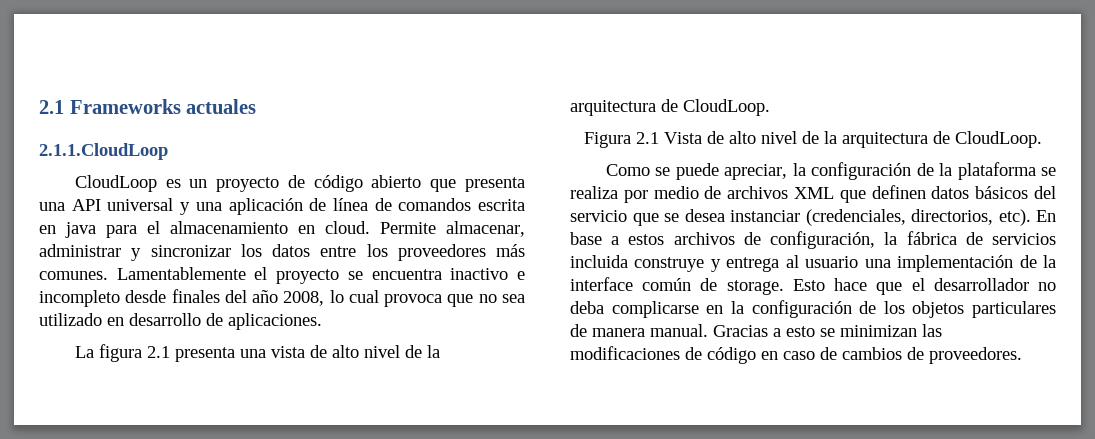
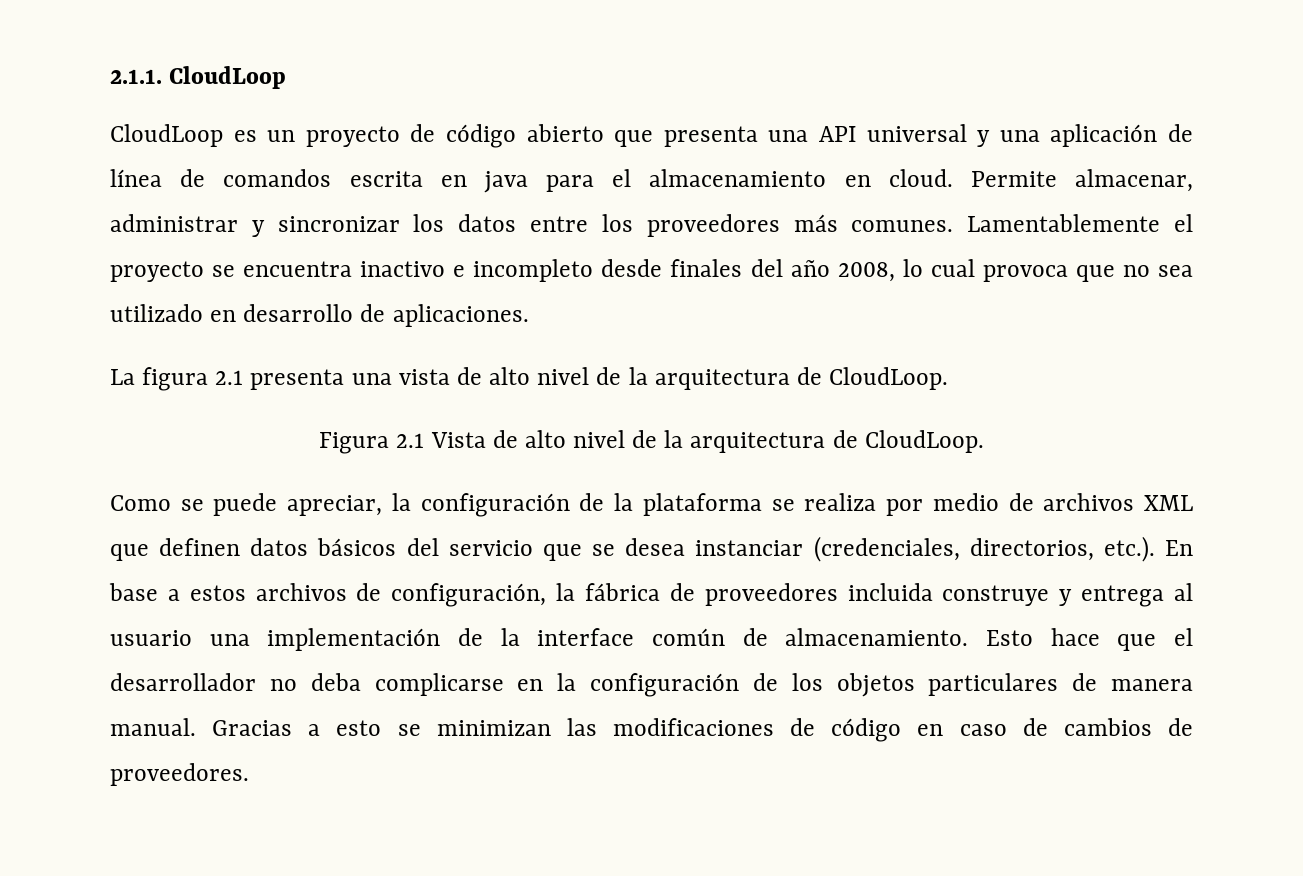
- 2.1 Frameworks actuales
- 2.1.1.CloudLoop
+ 2.1.1. CloudLoop
- Como se puede apreciar, la configuración de la plataforma se realiza por medio de archivos XML que definen datos básicos del servicio que se desea instanciar (credenciales, directorios, etc). En base a estos archivos de configuración, la fábrica de servicios incluida construye y entrega al usuario una implementación de la interface común de storage.
+ Como se puede apreciar, la configuración de la plataforma se realiza por medio de archivos XML que definen datos básicos del servicio que se desea instanciar (credenciales, directorios, etc.). En base a estos archivos de configuración, la fábrica de proveedores incluida construye y entrega al usuario una implementación de la interface común de almacenamiento.

